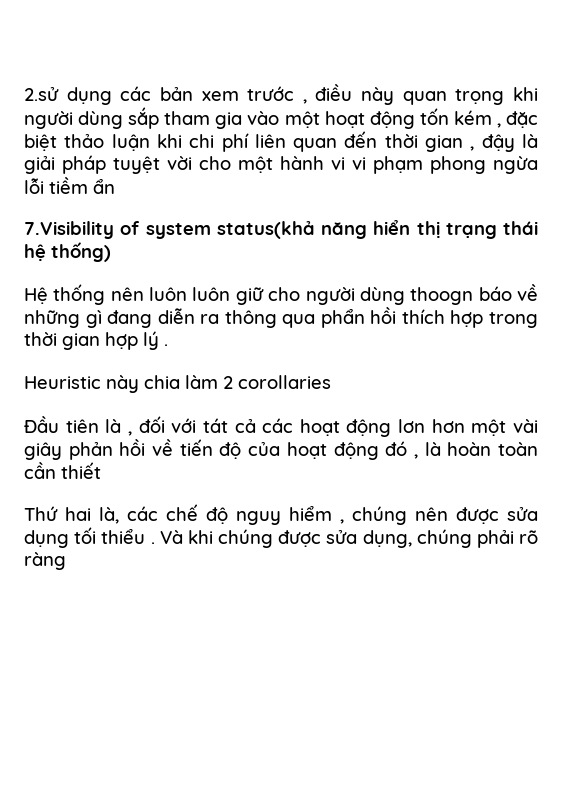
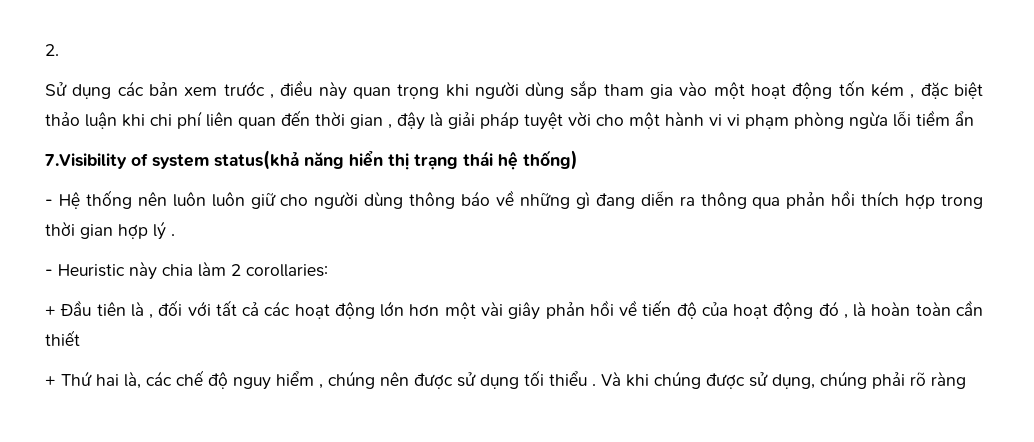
- 2.sử dụng các bản xem trước , điều này quan trọng khi người dùng sắp tham gia vào một hoạt động tốn kém , đặc biệt thảo luận khi chi phí liên quan đến thời gian , đậy là giải pháp tuyệt vời cho một hành vi vi phạm phong ngừa lỗi tiềm ẩn
+ 2.
+ Sử dụng các bản xem trước , điều này quan trọng khi người dùng sắp tham gia vào một hoạt động tốn kém , đặc biệt thảo luận khi chi phí liên quan đến thời gian , đậy là giải pháp tuyệt vời cho một hành vi vi phạm phòng ngừa lỗi tiềm ẩn
- Hệ thống nên luôn luôn giữ cho người dùng thoogn báo về những gì đang diễn ra thông qua phẩn hồi thích hợp trong thời gian hợp lý .
+ - Hệ thống nên luôn luôn giữ cho người dùng thông báo về những gì đang diễn ra thông qua phản hồi thích hợp trong thời gian hợp lý .
- Heuristic này chia làm 2 corollaries
- Đầu tiên là , đối với tát cả các hoạt động lơn hơn một vài giây phản hồi về tiến độ của hoạt động đó , là hoàn toàn cần thiết
+ - Heuristic này chia làm 2 corollaries:
+ + Đầu tiên là , đối với tất cả các hoạt động lớn hơn một vài giây phản hồi về tiến độ của hoạt động đó , là hoàn toàn cần thiết
- Thứ hai là, các chế độ nguy hiểm , chúng nên được sửa dụng tối thiểu .
+ + Thứ hai là, các chế độ nguy hiểm , chúng nên được sử dụng tối thiểu .
- Và khi chúng được sửa dụng, chúng phải rõ ràng
+ Và khi chúng được sử dụng, chúng phải rõ ràng

